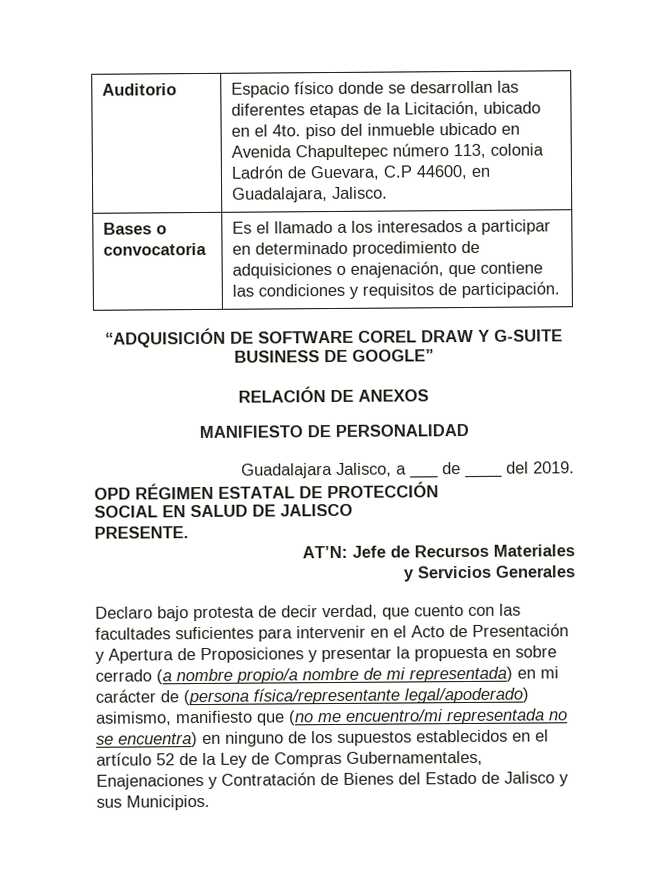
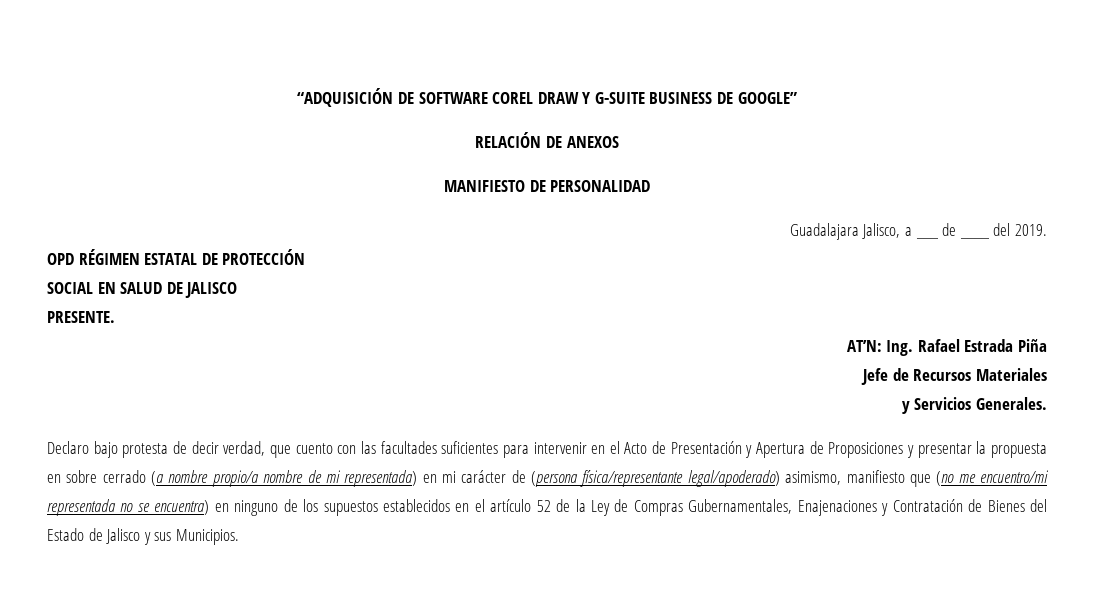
- Auditorio | Espacio físico donde se desarrollan las diferentes etapas de la Licitación, ubicado en el 4to. piso del inmueble ubicado en Avenida Chapultepec número 113, colonia Ladrón de Guevara, C.P 44600, en Guadalajara, Jalisco.
- Bases o convocatoria | Es el llamado a los interesados a participar en determinado procedimiento de adquisiciones o enajenación, que contiene las condiciones y requisitos de participación.
- AT’N: Jefe de Recursos Materiales
+ AT’N: Ing. Rafael Estrada Piña
+ Jefe de Recursos Materiales
- y Servicios Generales
+ y Servicios Generales.

